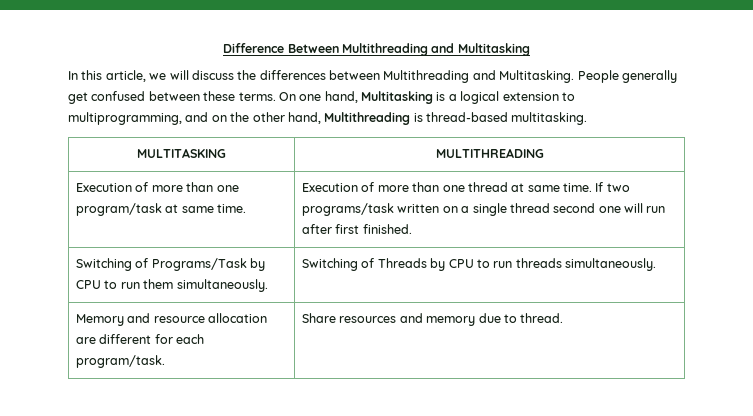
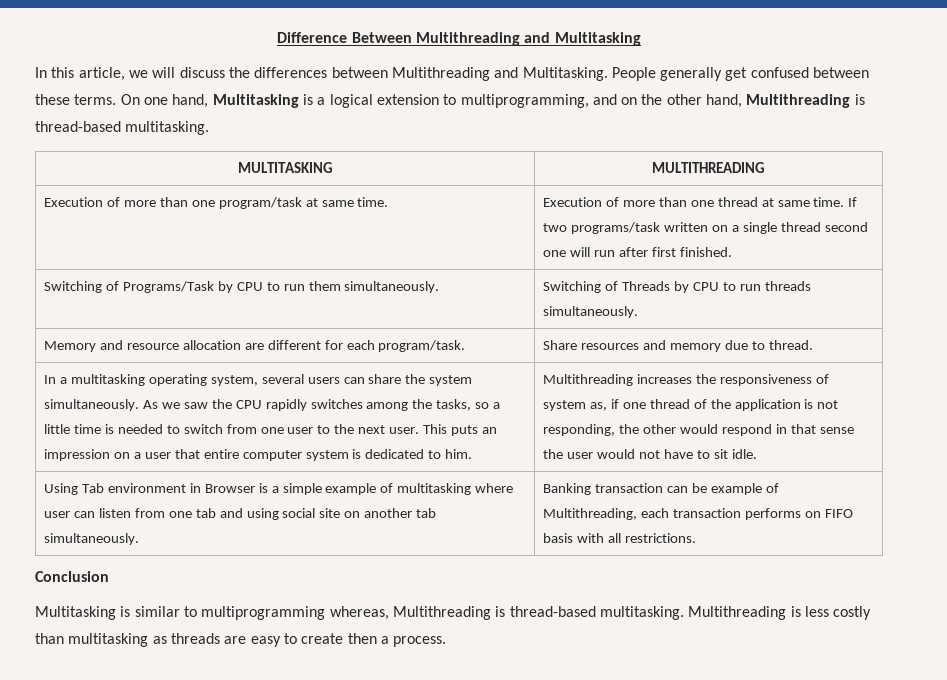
+ In a multitasking operating system, several users can share the system simultaneously. As we saw the CPU rapidly switches among the tasks, so a little time is needed to switch from one user to the next user. This puts an impression on a user that entire computer system is dedicated to him. | Multithreading increases the responsiveness of system as, if one thread of the application is not responding, the other would respond in that sense the user would not have to sit idle.
+ Using Tab environment in Browser is a simple example of multitasking where user can listen from one tab and using social site on another tab simultaneously. | Banking transaction can be example of Multithreading, each transaction performs on FIFO basis with all restrictions.
+ Conclusion
+ Multitasking is similar to multiprogramming whereas, Multithreading is thread-based multitasking. Multithreading is less costly than multitasking as threads are easy to create then a process.

